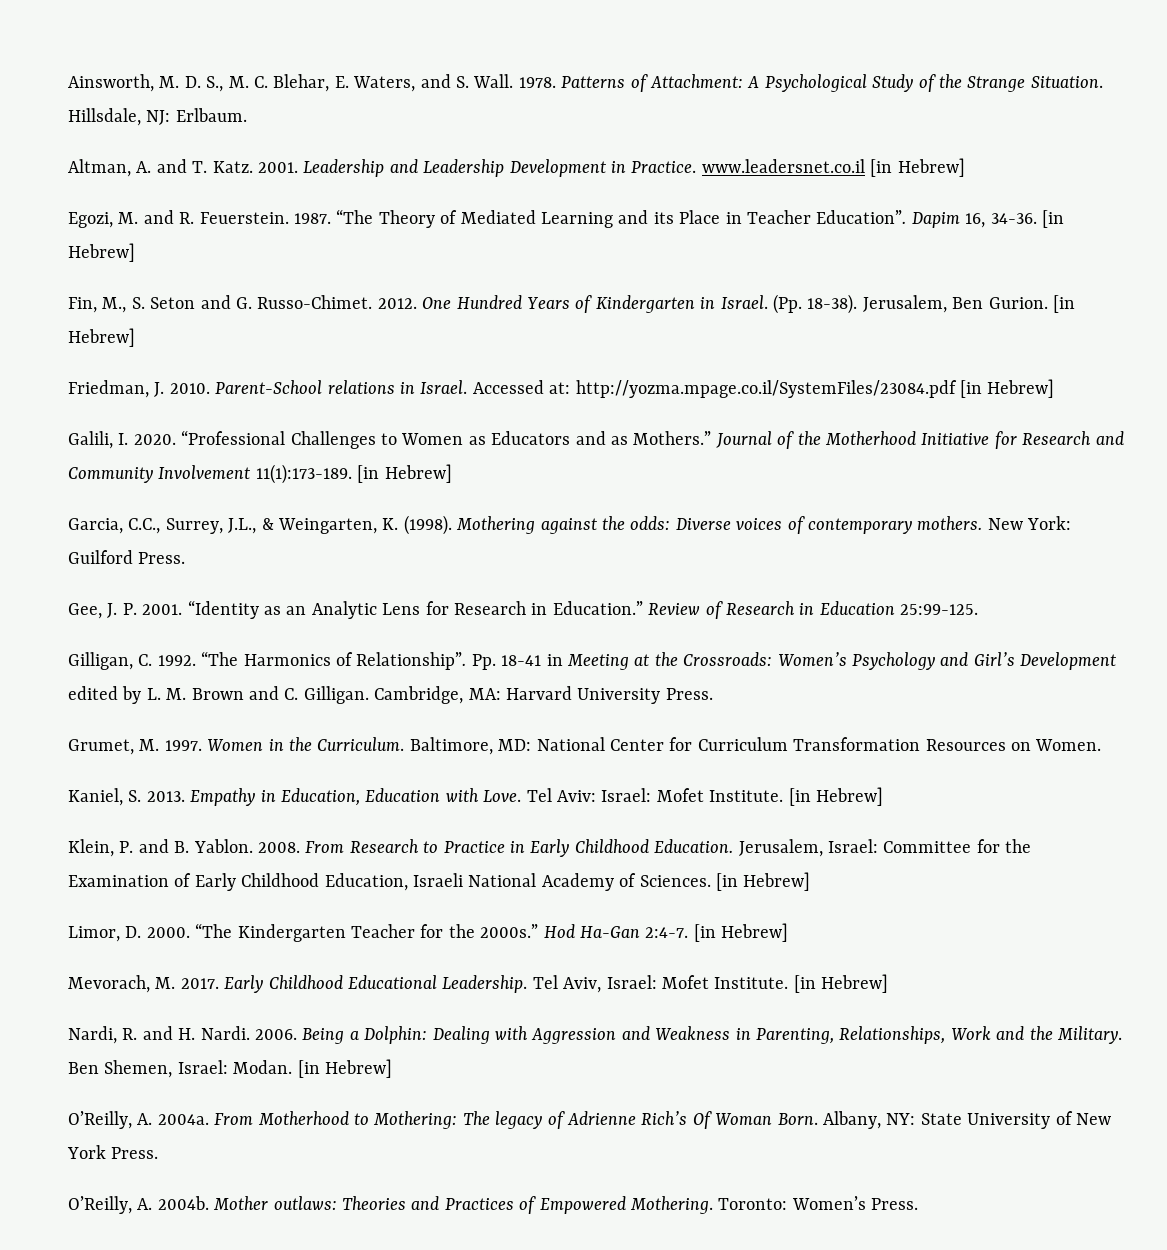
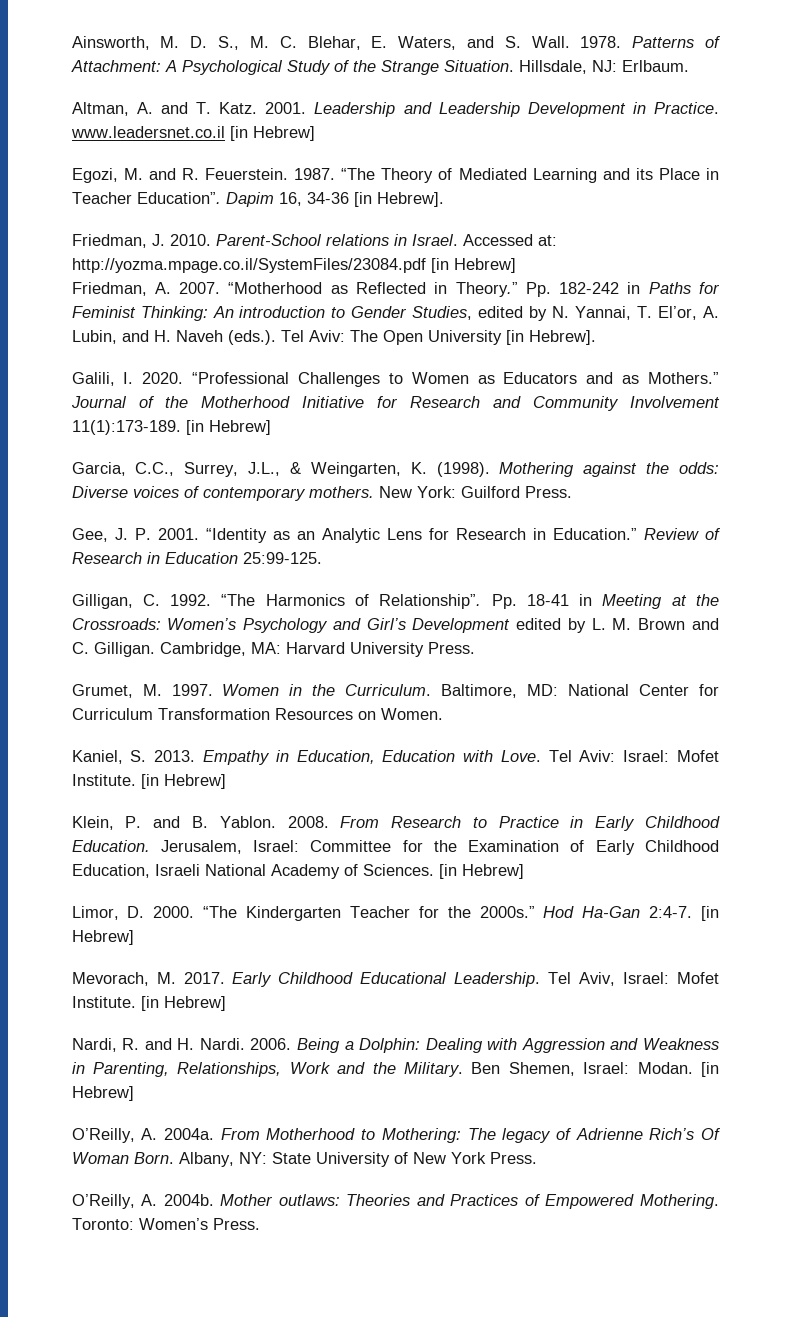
- Dapim 16, 34-36. [in Hebrew]
- Fin, M., S. Seton and G. Russo-Chimet. 2012. One Hundred Years of Kindergarten in Israel. (Pp. 18-38). Jerusalem, Ben Gurion. [in Hebrew]
+ Dapim 16, 34-36 [in Hebrew].
+ Friedman, A. 2007. “Motherhood as Reflected in Theory.” Pp. 182-242 in Paths for Feminist Thinking: An introduction to Gender Studies, edited by N. Yannai, T. El’or, A. Lubin, and H. Naveh (eds.). Tel Aviv: The Open University [in Hebrew].

